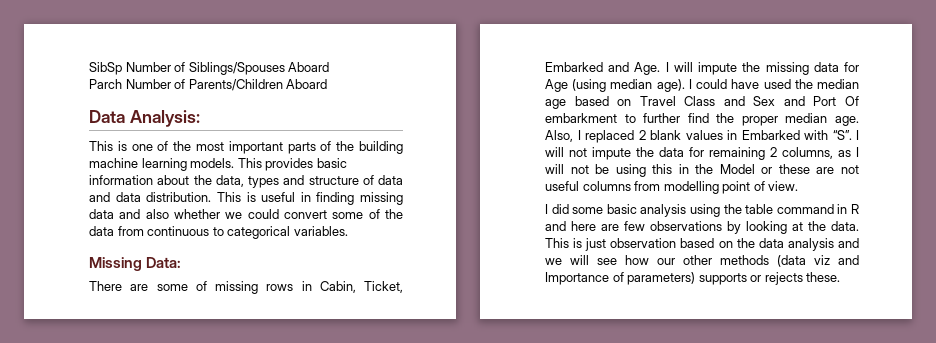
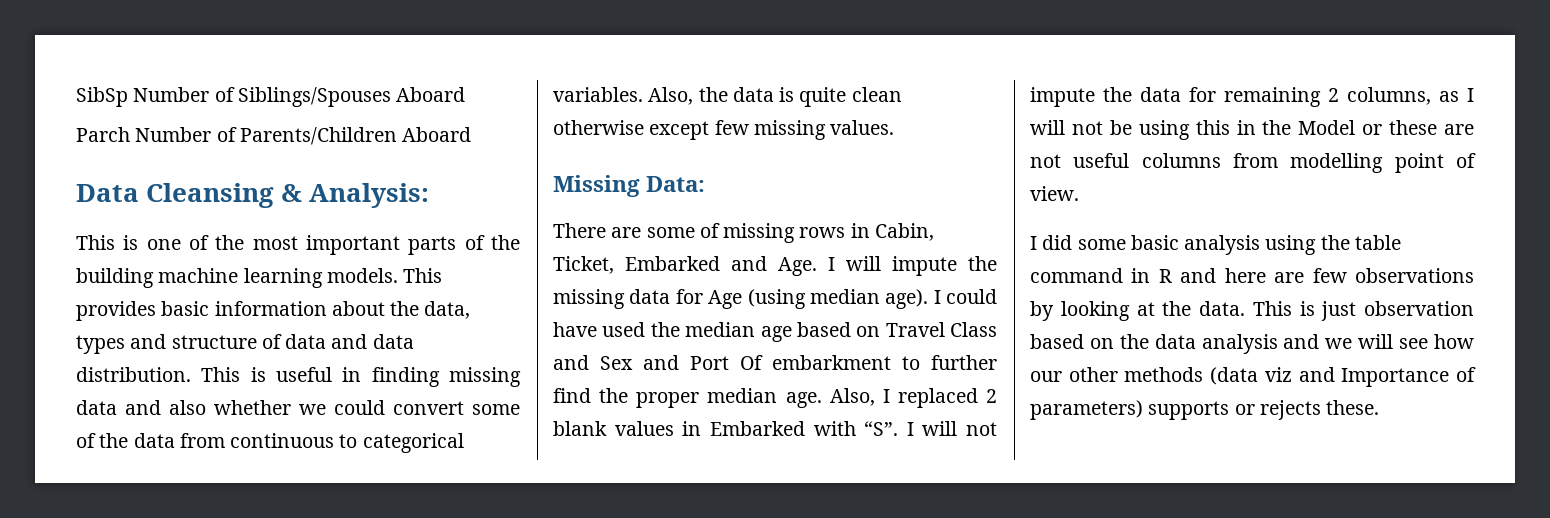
- Data Analysis:
+ Data Cleansing & Analysis:
+ Also, the data is quite clean otherwise except few missing values.

